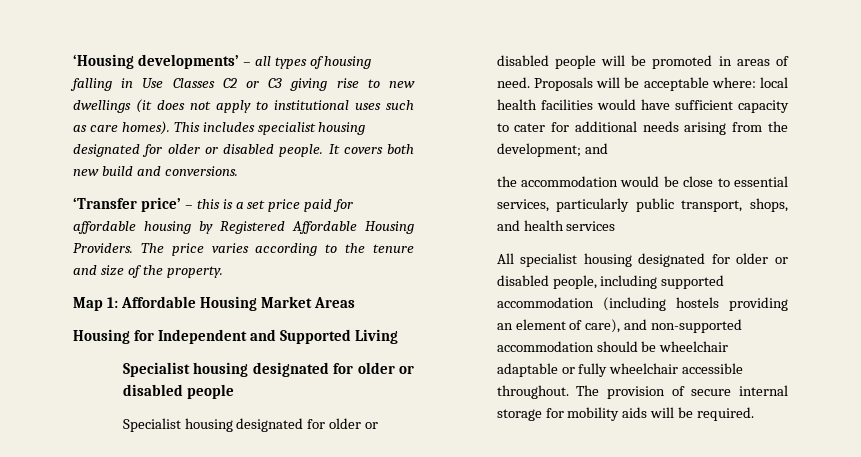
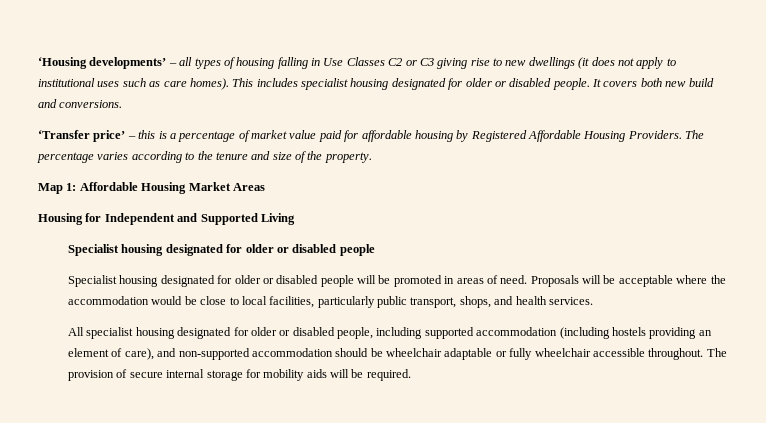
- ‘Transfer price’ – this is a set price paid for affordable housing by Registered Affordable Housing Providers.
+ ‘Transfer price’ – this is a percentage of market value paid for affordable housing by Registered Affordable Housing Providers.
- The price varies according to the tenure and size of the property.
+ The percentage varies according to the tenure and size of the property.
- Proposals will be acceptable where: local health facilities would have sufficient capacity to cater for additional needs arising from the development; and
- the accommodation would be close to essential services, particularly public transport, shops, and health services
+ Proposals will be acceptable where the accommodation would be close to local facilities, particularly public transport, shops, and health services.

